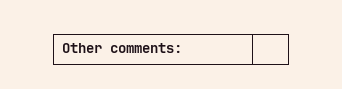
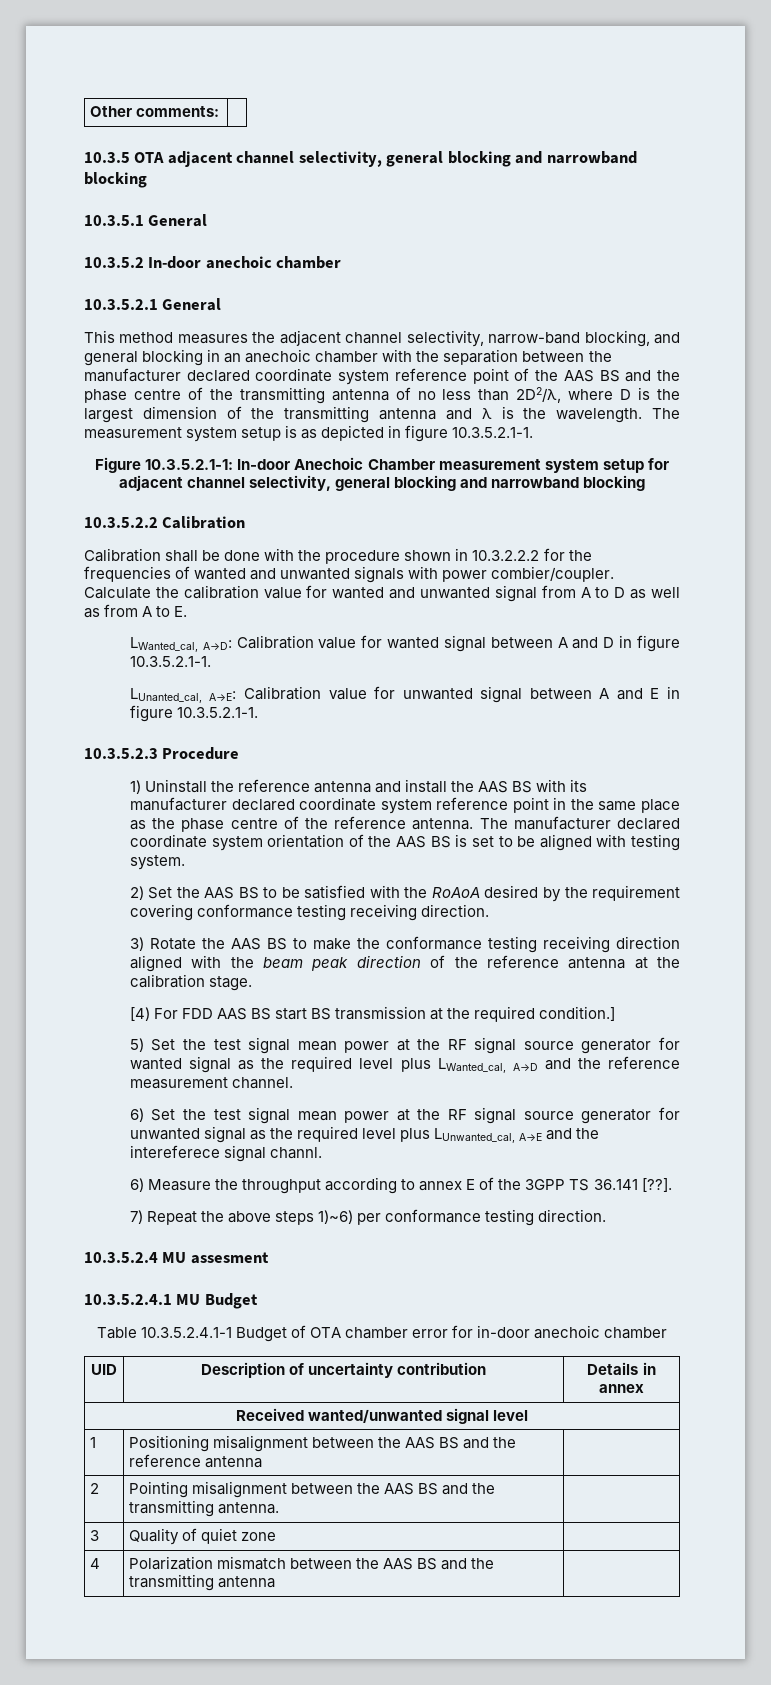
+ 10.3.5 OTA adjacent channel selectivity, general blocking and narrowband blocking
+ 10.3.5.1 General
+ 10.3.5.2 In-door anechoic chamber
+ 10.3.5.2.1 General
+ This method measures the adjacent channel selectivity, narrow-band blocking, and general blocking in an anechoic chamber with the separation between the manufacturer declared coordinate system reference point of the AAS BS and the phase centre of the transmitting antenna of no less than 2D2/λ, where D is the largest dimension of the transmitting antenna and λ is the wavelength. The measurement system setup is as depicted in figure 10.3.5.2.1-1.
+ Figure 10.3.5.2.1-1: In-door Anechoic Chamber measurement system setup for adjacent channel selectivity, general blocking and narrowband blocking
+ 10.3.5.2.2 Calibration
+ Calibration shall be done with the procedure shown in 10.3.2.2.2 for the frequencies of wanted and unwanted signals with power combier/coupler. Calculate the calibration value for wanted and unwanted signal from A to D as well as from A to E.
+ LWanted_cal, A→D: Calibration value for wanted signal between A and D in figure 10.3.5.2.1-1.
+ LUnanted_cal, A→E: Calibration value for unwanted signal between A and E in figure 10.3.5.2.1-1.
+ 10.3.5.2.3 Procedure
+ 1) Uninstall the reference antenna and install the AAS BS with its manufacturer declared coordinate system reference point in the same place as the phase centre of the reference antenna. The manufacturer declared coordinate system orientation of the AAS BS is set to be aligned with testing system.
+ 2) Set the AAS BS to be satisfied with the RoAoA desired by the requirement covering conformance testing receiving direction.
+ 3) Rotate the AAS BS to make the conformance testing receiving direction aligned with the beam peak direction of the reference antenna at the calibration stage.
+ [4) For FDD AAS BS start BS transmission at the required condition.]
+ 5) Set the test signal mean power at the RF signal source generator for wanted signal as the required level plus LWanted_cal, A→D and the reference measurement channel.
+ 6) Set the test signal mean power at the RF signal source generator for unwanted signal as the required level plus LUnwanted_cal, A→E and the intereferece signal channl.
+ 6) Measure the throughput according to annex E of the 3GPP TS 36.141 [??].
+ 7) Repeat the above steps 1)~6) per conformance testing direction.
+ 10.3.5.2.4 MU assesment
+ 10.3.5.2.4.1 MU Budget
+ Table 10.3.5.2.4.1-1 Budget of OTA chamber error for in-door anechoic chamber
+ UID | Description of uncertainty contribution | Details in annex
+ Received wanted/unwanted signal level
+ 1 | Positioning misalignment between the AAS BS and the reference antenna |
+ 2 | Pointing misalignment between the AAS BS and the transmitting antenna. |
+ 3 | Quality of quiet zone |
+ 4 | Polarization mismatch between the AAS BS and the transmitting antenna |

